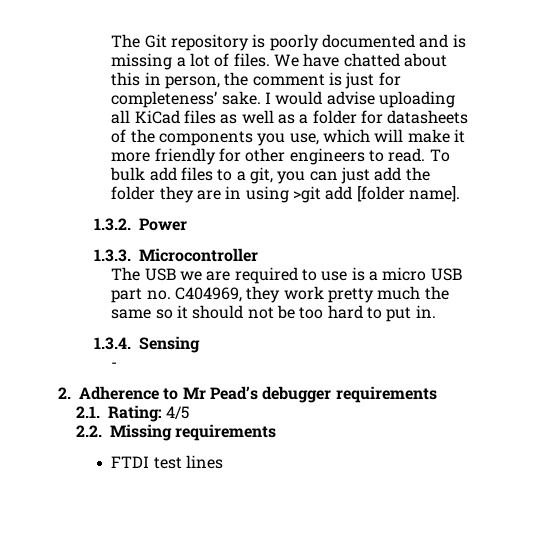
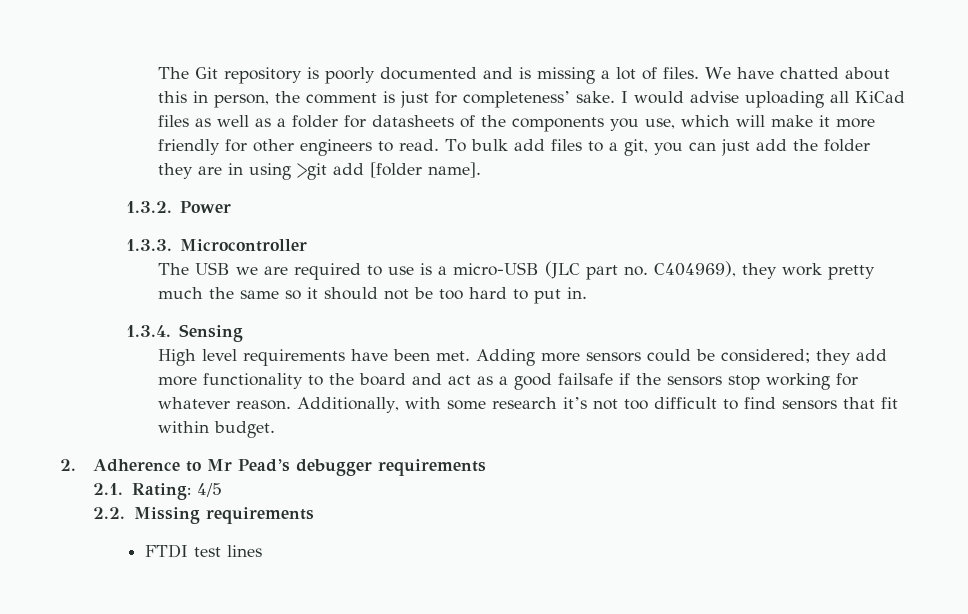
- The USB we are required to use is a micro USB part no. C404969, they work pretty much the same so it should not be too hard to put in.
+ The USB we are required to use is a micro-USB (JLC part no. C404969), they work pretty much the same so it should not be too hard to put in.
- -
+ High level requirements have been met. Adding more sensors could be considered; they add more functionality to the board and act as a good failsafe if the sensors stop working for whatever reason. Additionally, with some research it’s not too difficult to find sensors that fit within budget.

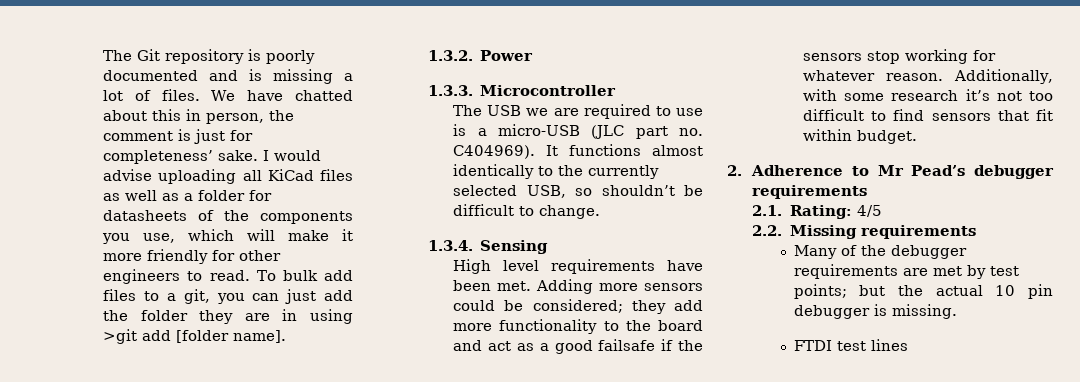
- The USB we are required to use is a micro-USB (JLC part no. C404969), they work pretty much the same so it should not be too hard to put in.
+ The USB we are required to use is a micro-USB (JLC part no. C404969). It functions almost identically to the currently selected USB, so shouldn’t be difficult to change.
+ Many of the debugger requirements are met by test points; but the actual 10 pin debugger is missing.

